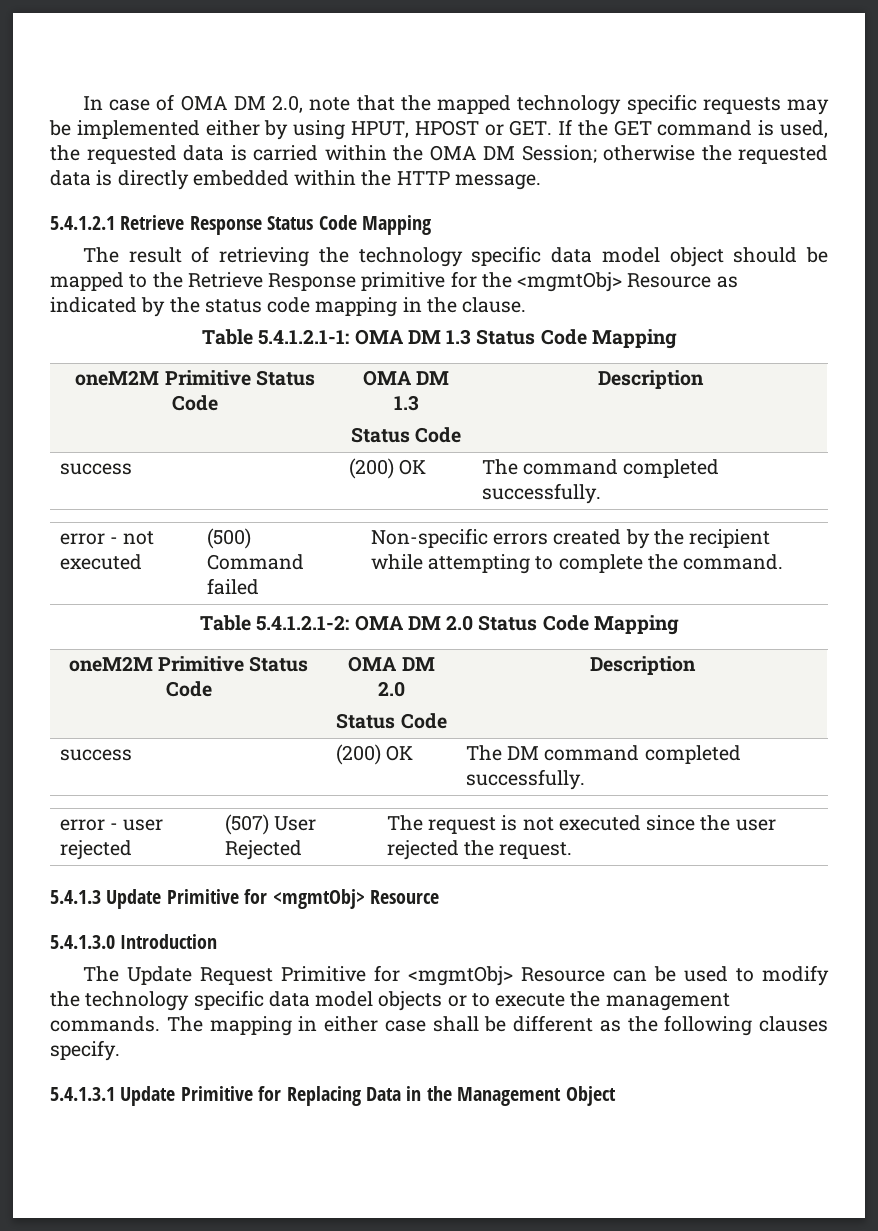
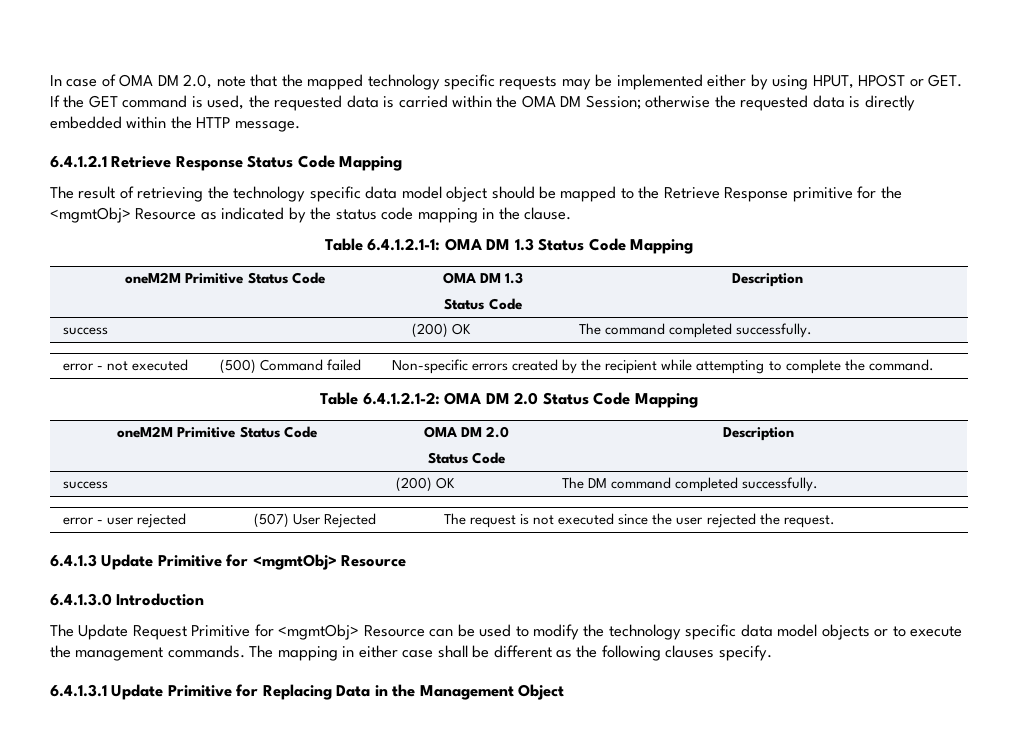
- 5.4.1.2.1 Retrieve Response Status Code Mapping
+ 6.4.1.2.1 Retrieve Response Status Code Mapping
- Table 5.4.1.2.1-1: OMA DM 1.3 Status Code Mapping
+ Table 6.4.1.2.1-1: OMA DM 1.3 Status Code Mapping
- Table 5.4.1.2.1-2: OMA DM 2.0 Status Code Mapping
+ Table 6.4.1.2.1-2: OMA DM 2.0 Status Code Mapping
- 5.4.1.3 Update Primitive for <mgmtObj> Resource
+ 6.4.1.3 Update Primitive for <mgmtObj> Resource
- 5.4.1.3.0 Introduction
+ 6.4.1.3.0 Introduction
- 5.4.1.3.1 Update Primitive for Replacing Data in the Management Object
+ 6.4.1.3.1 Update Primitive for Replacing Data in the Management Object

